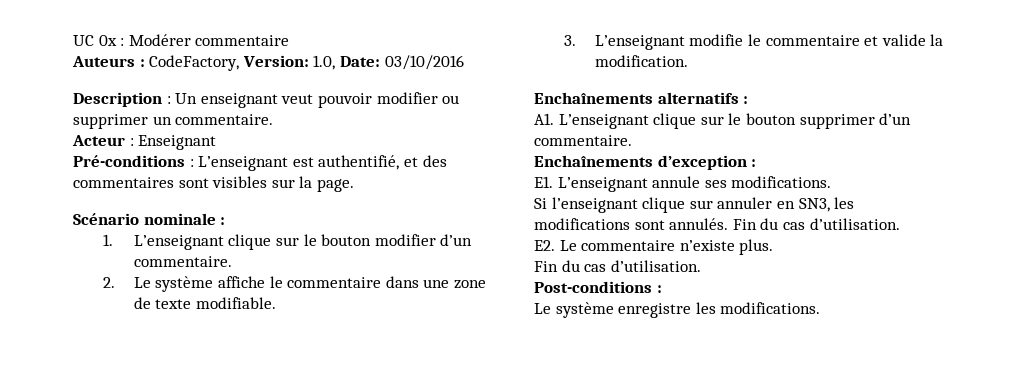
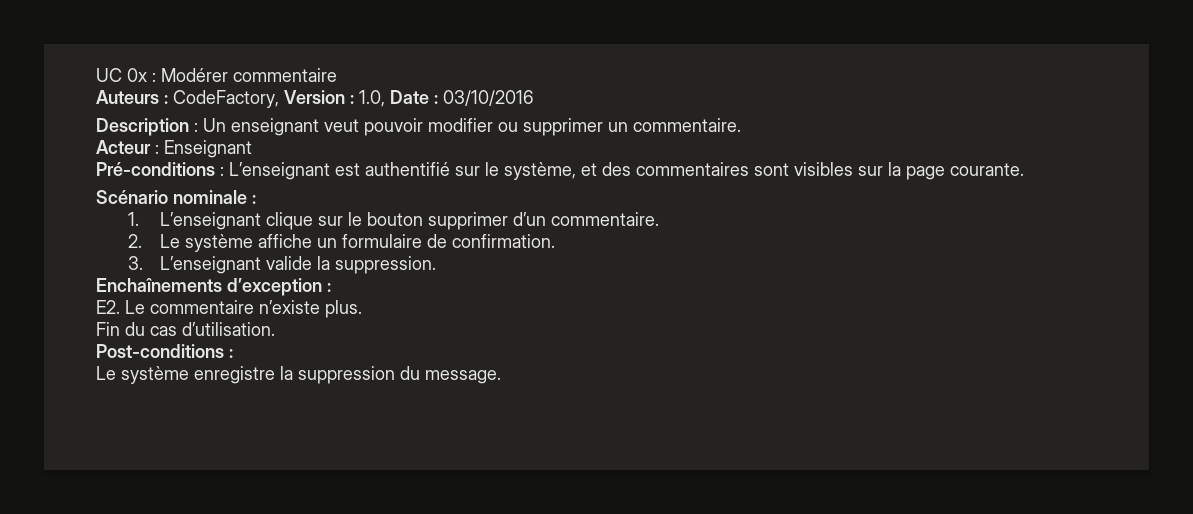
- Auteurs : CodeFactory, Version: 1.0, Date: 03/10/2016
+ Auteurs : CodeFactory, Version : 1.0, Date : 03/10/2016
- Pré-conditions : L’enseignant est authentifié, et des commentaires sont visibles sur la page.
+ Pré-conditions : L’enseignant est authentifié sur le système, et des commentaires sont visibles sur la page courante.
- 1. L’enseignant clique sur le bouton modifier d’un commentaire.
+ 1. L’enseignant clique sur le bouton supprimer d’un commentaire.
- 2. Le système affiche le commentaire dans une zone de texte modifiable.
- 3. L’enseignant modifie le commentaire et valide la modification.
- Enchaînements alternatifs :
- A1. L’enseignant clique sur le bouton supprimer d’un commentaire.
+ 2. Le système affiche un formulaire de confirmation.
+ 3. L’enseignant valide la suppression.
  Enchaînements d’exception :
- E1. L’enseignant annule ses modifications.
- Si l’enseignant clique sur annuler en SN3, les modifications sont annulés. Fin du cas d’utilisation.
- Le système enregistre les modifications.
+ Le système enregistre la suppression du message.

